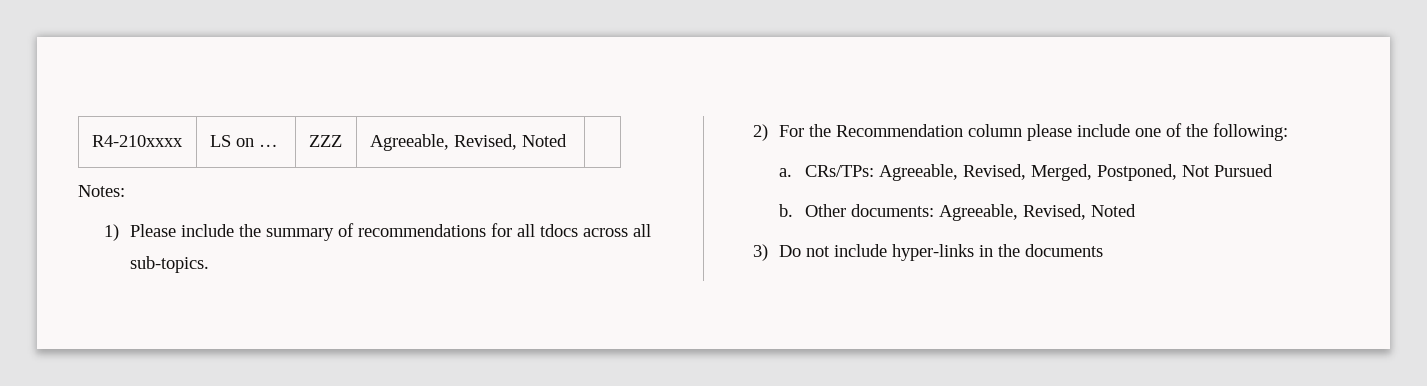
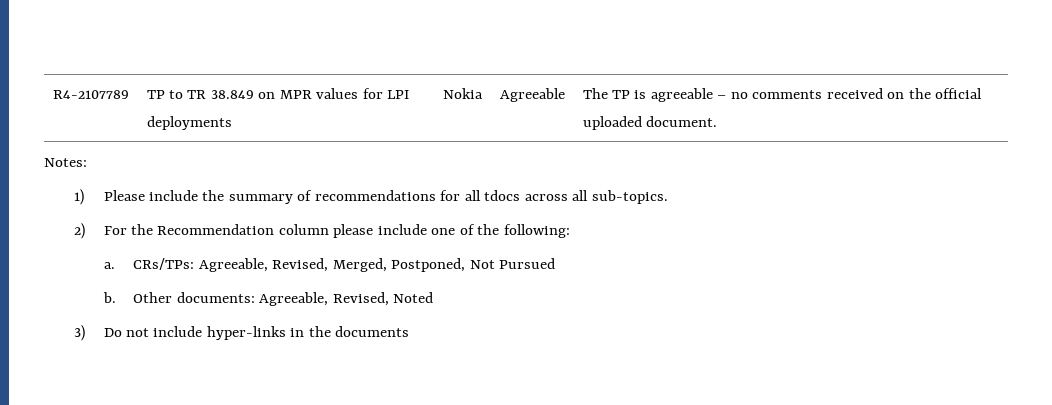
- R4-210xxxx | LS on … | ZZZ | Agreeable, Revised, Noted |
+ R4-2107789 | TP to TR 38.849 on MPR values for LPI deployments | Nokia | Agreeable | The TP is agreeable – no comments received on the official uploaded document.

